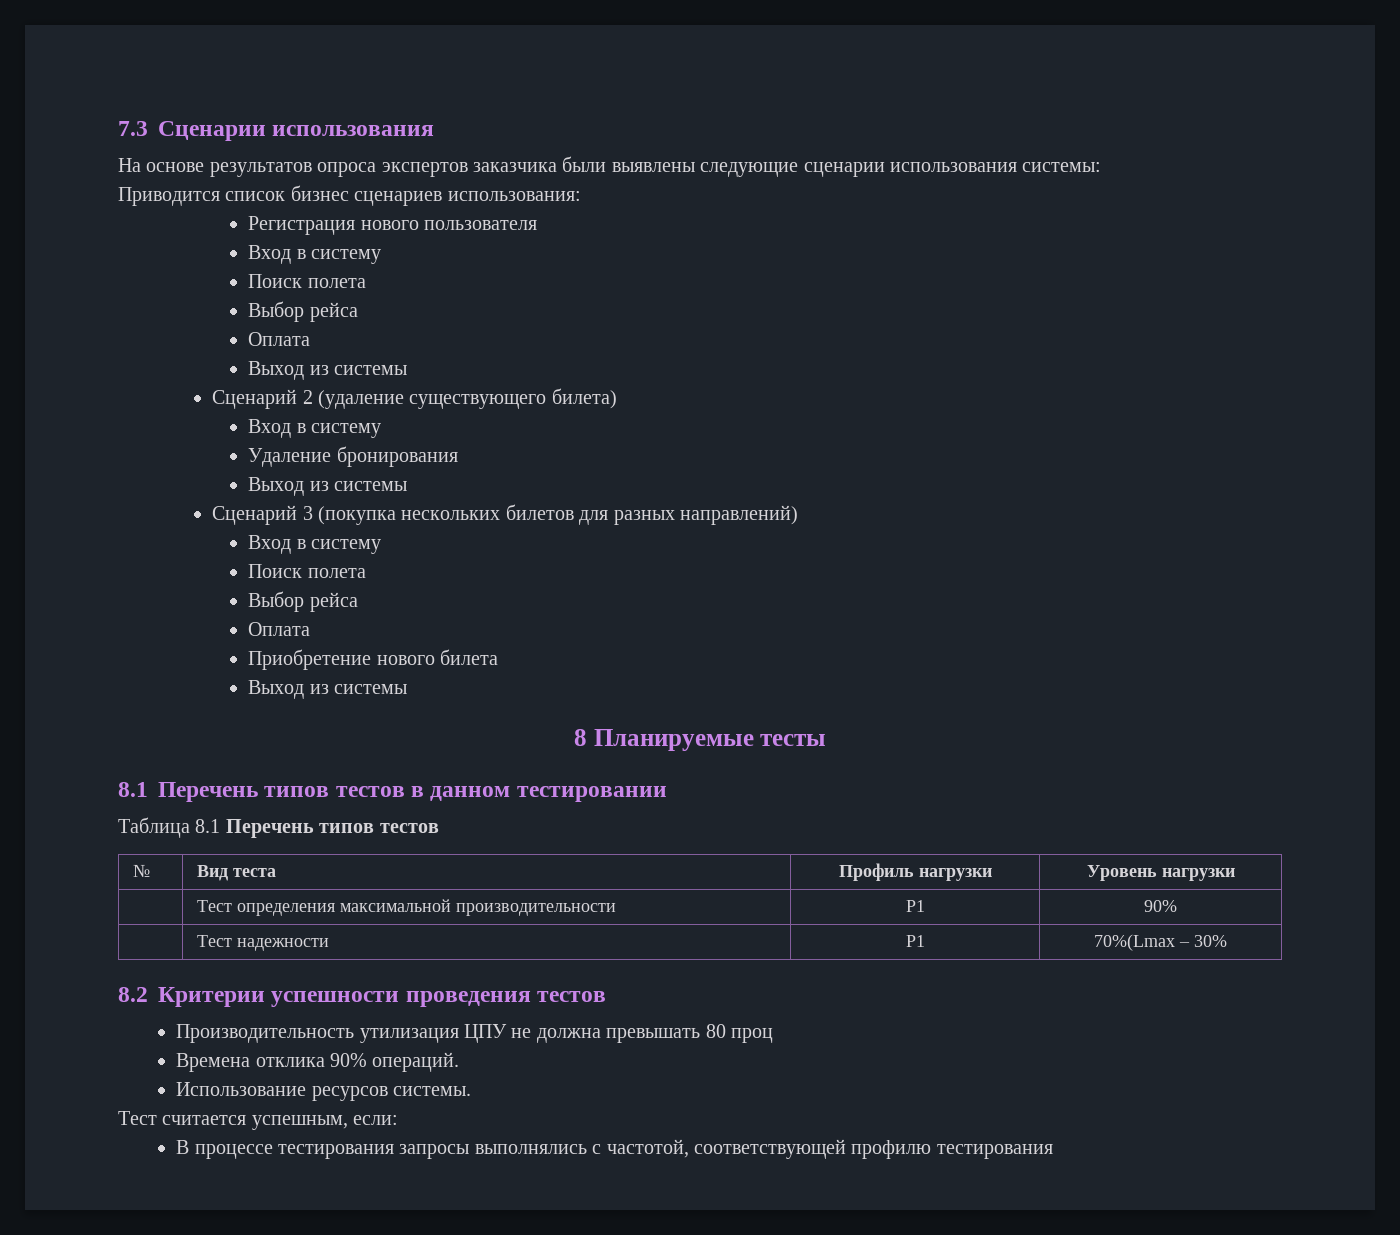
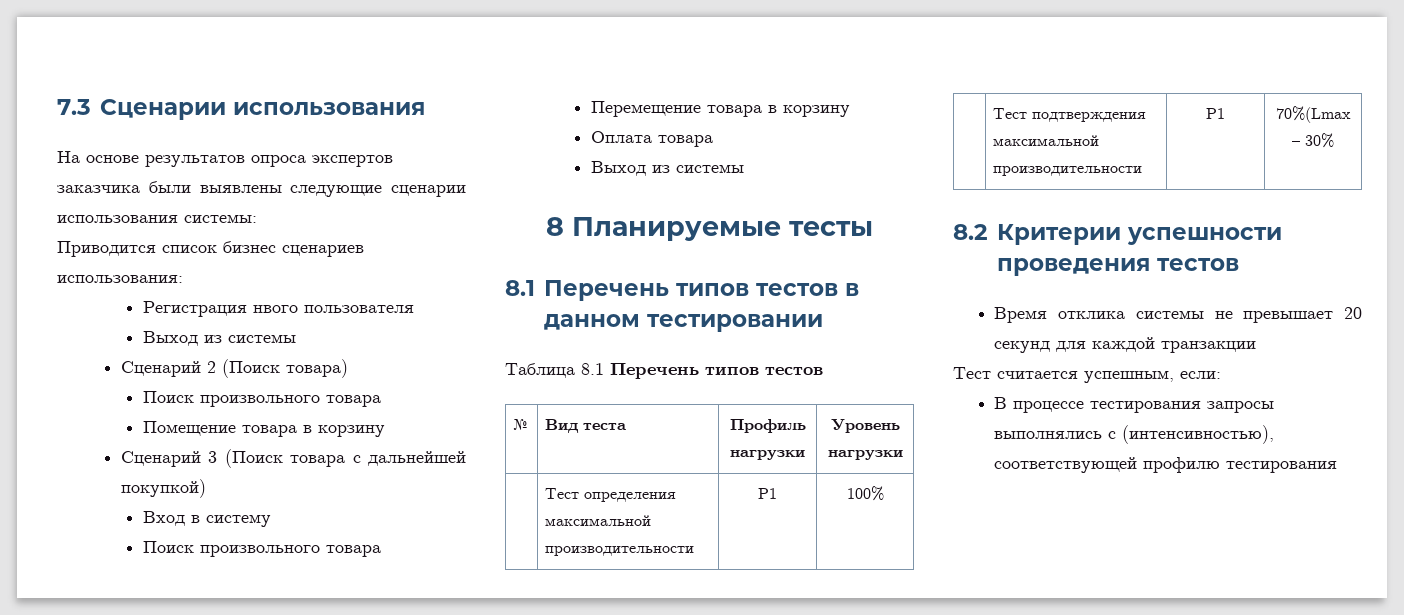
- Регистрация нового пользователя
- Вход в систему
- Поиск полета
- Выбор рейса
- Оплата
+ Регистрация нвого пользователя
- Сценарий 2 (удаление существующего билета)
+ Сценарий 2 (Поиск товара)
+ Поиск произвольного товара
+ Помещение товара в корзину
+ Сценарий 3 (Поиск товара с дальнейшей покупкой)
  Вход в систему
- Удаление бронирования
- Выход из системы
- Сценарий 3 (покупка нескольких билетов для разных направлений)
- Вход в систему
- Поиск полета
- Выбор рейса
- Оплата
- Приобретение нового билета
+ Поиск произвольного товара
+ Перемещение товара в корзину
+ Оплата товара
- | Тест определения максимальной производительности | Р1 | 90%
- | Тест надежности | Р1 | 70%(Lmax – 30%
+ | Тест определения максимальной производительности | Р1 | 100%
+ | Тест подтверждения максимальной производительности | Р1 | 70%(Lmax – 30%
- Производительность утилизация ЦПУ не должна превышать 80 проц
- Времена отклика 90% операций.
- Использование ресурсов системы.
+ Время отклика системы не превышает 20 секунд для каждой транзакции
- В процессе тестирования запросы выполнялись с частотой, соответствующей профилю тестирования
+ В процессе тестирования запросы выполнялись с (интенсивностью), соответствующей профилю тестирования

